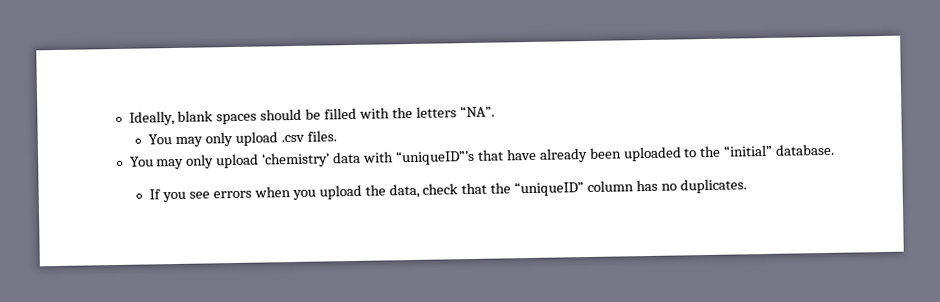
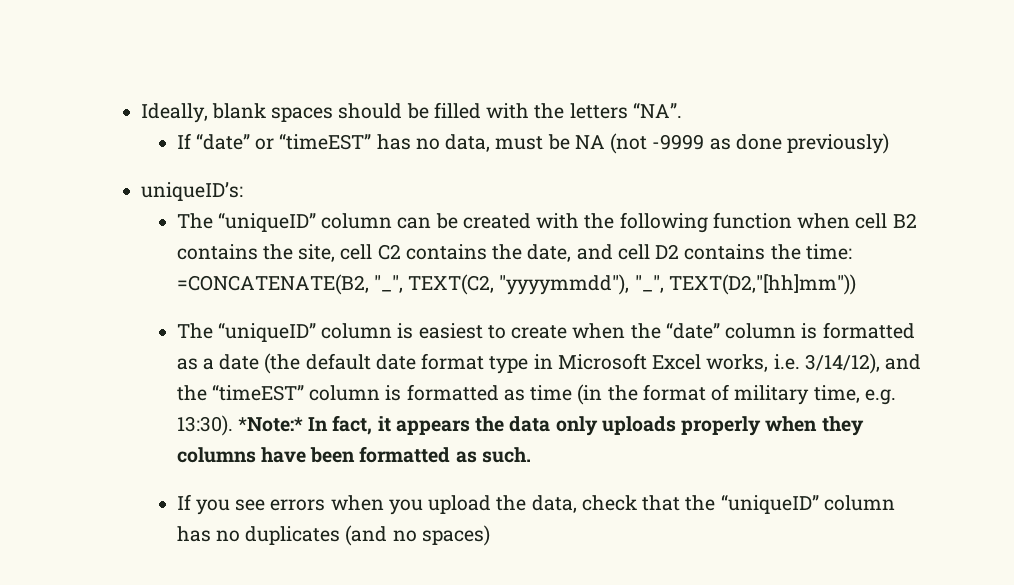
- You may only upload .csv files.
- You may only upload ‘chemistry’ data with “uniqueID”’s that have already been uploaded to the “initial” database.
+ If “date” or “timeEST” has no data, must be NA (not -9999 as done previously)
+ uniqueID’s:
+ The “uniqueID” column can be created with the following function when cell B2 contains the site, cell C2 contains the date, and cell D2 contains the time: =CONCATENATE(B2, "_", TEXT(C2, "yyyymmdd"), "_", TEXT(D2,"[hh]mm"))
+ The “uniqueID” column is easiest to create when the “date” column is formatted as a date (the default date format type in Microsoft Excel works, i.e. 3/14/12), and the “timeEST” column is formatted as time (in the format of military time, e.g. 13:30). *Note:* In fact, it appears the data only uploads properly when they columns have been formatted as such.
- If you see errors when you upload the data, check that the “uniqueID” column has no duplicates.
+ If you see errors when you upload the data, check that the “uniqueID” column has no duplicates (and no spaces)

